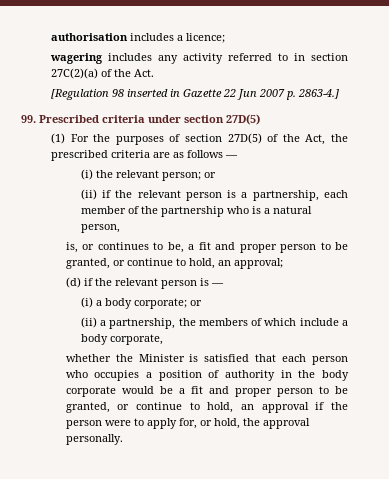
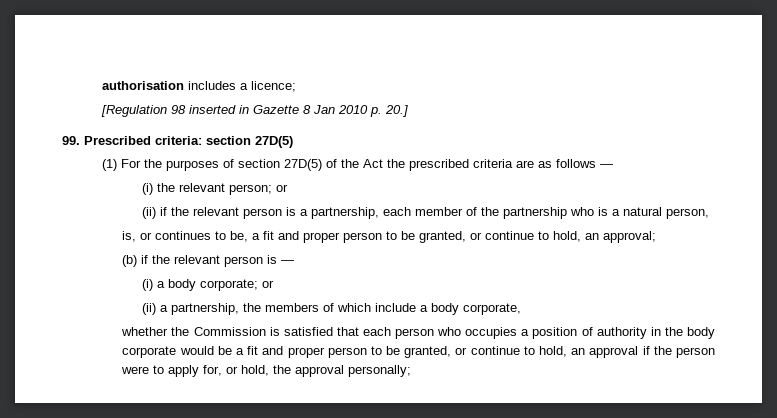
- wagering includes any activity referred to in section 27C(2)(a) of the Act.
- [Regulation 98 inserted in Gazette 22 Jun 2007 p. 2863-4.]
+ [Regulation 98 inserted in Gazette 8 Jan 2010 p. 20.]
- 99. Prescribed criteria under section 27D(5)
+ 99. Prescribed criteria: section 27D(5)
- (1) For the purposes of section 27D(5) of the Act, the prescribed criteria are as follows —
+ (1) For the purposes of section 27D(5) of the Act the prescribed criteria are as follows —
- (d) if the relevant person is —
+ (b) if the relevant person is —
- whether the Minister is satisfied that each person who occupies a position of authority in the body corporate would be a fit and proper person to be granted, or continue to hold, an approval if the person were to apply for, or hold, the approval personally.
+ whether the Commission is satisfied that each person who occupies a position of authority in the body corporate would be a fit and proper person to be granted, or continue to hold, an approval if the person were to apply for, or hold, the approval personally;

